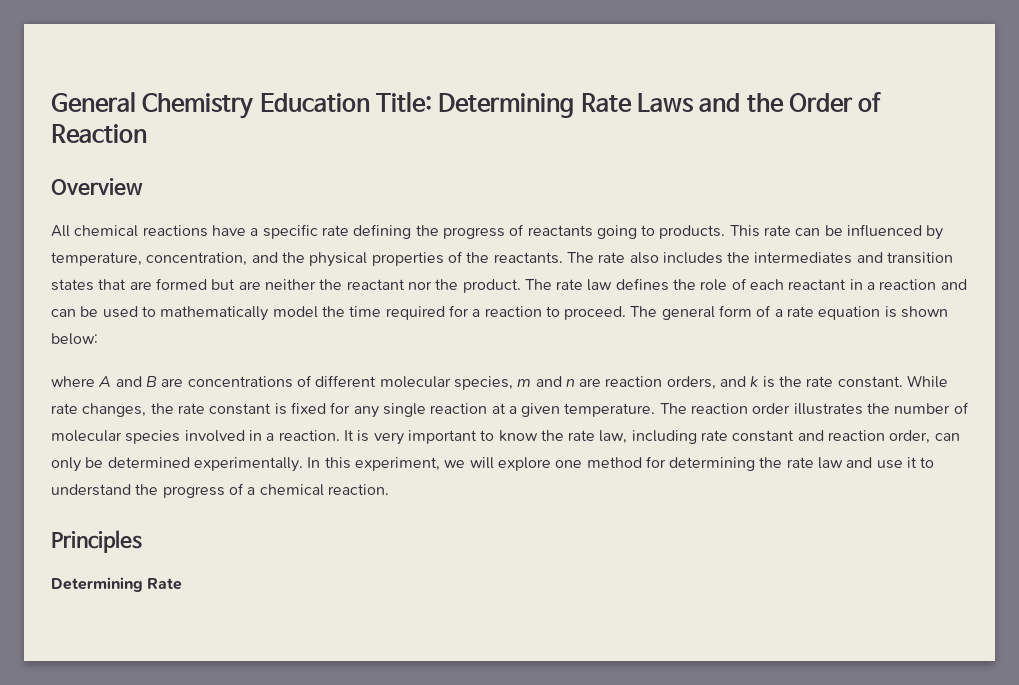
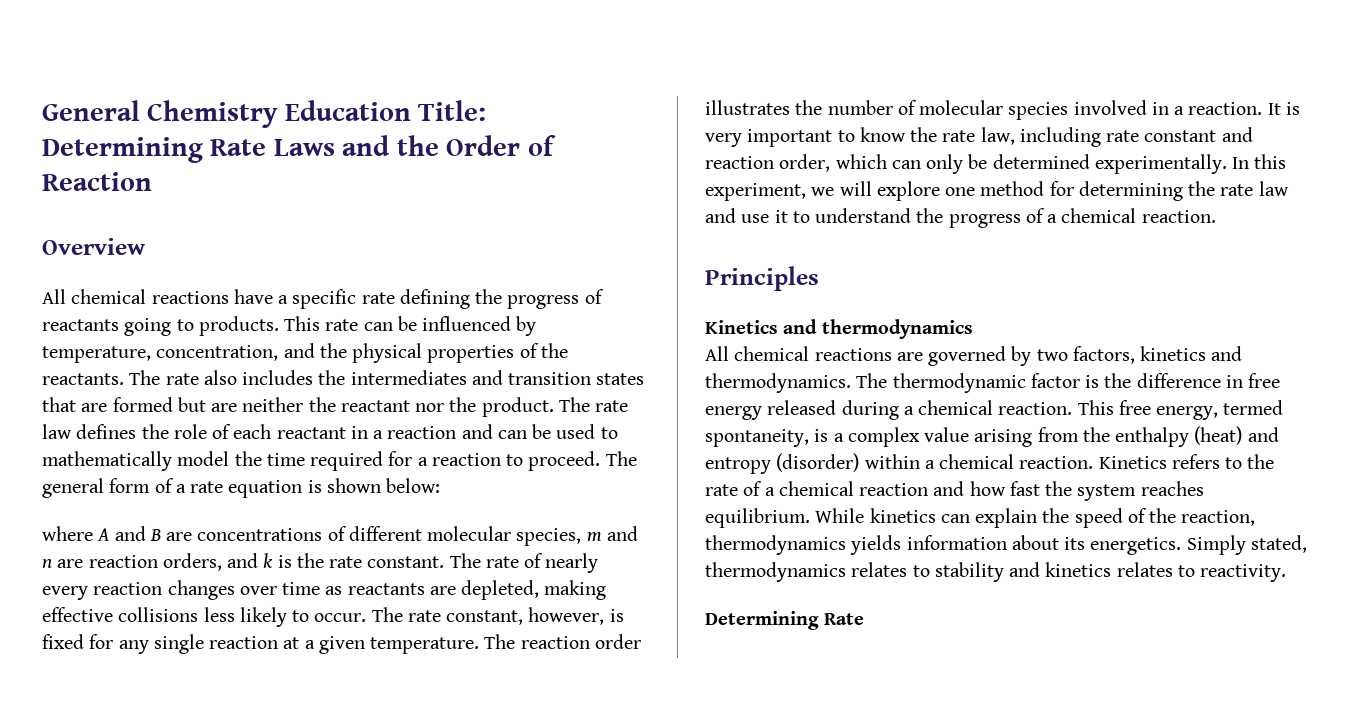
- While rate changes, the rate constant is fixed for any single reaction at a given temperature.
+ The rate of nearly every reaction changes over time as reactants are depleted, making effective collisions less likely to occur. The rate constant, however, is fixed for any single reaction at a given temperature.
- It is very important to know the rate law, including rate constant and reaction order, can only be determined experimentally.
+ It is very important to know the rate law, including rate constant and reaction order, which can only be determined experimentally.
+ Kinetics and thermodynamics
+ All chemical reactions are governed by two factors, kinetics and thermodynamics. The thermodynamic factor is the difference in free energy released during a chemical reaction. This free energy, termed spontaneity, is a complex value arising from the enthalpy (heat) and entropy (disorder) within a chemical reaction. Kinetics refers to the rate of a chemical reaction and how fast the system reaches equilibrium. While kinetics can explain the speed of the reaction, thermodynamics yields information about its energetics. Simply stated, thermodynamics relates to stability and kinetics relates to reactivity.

